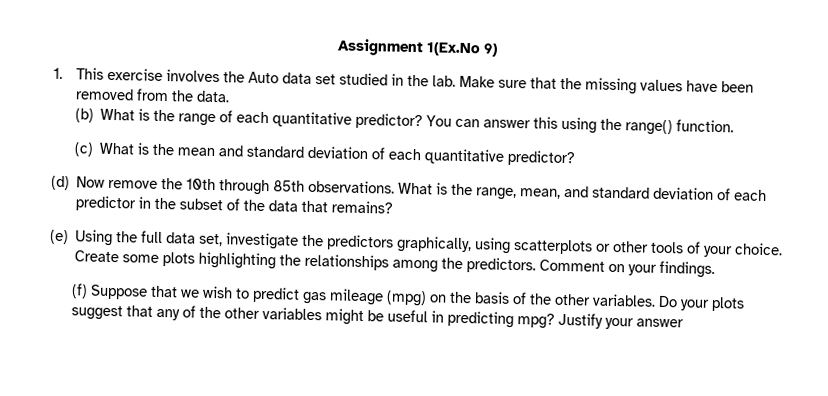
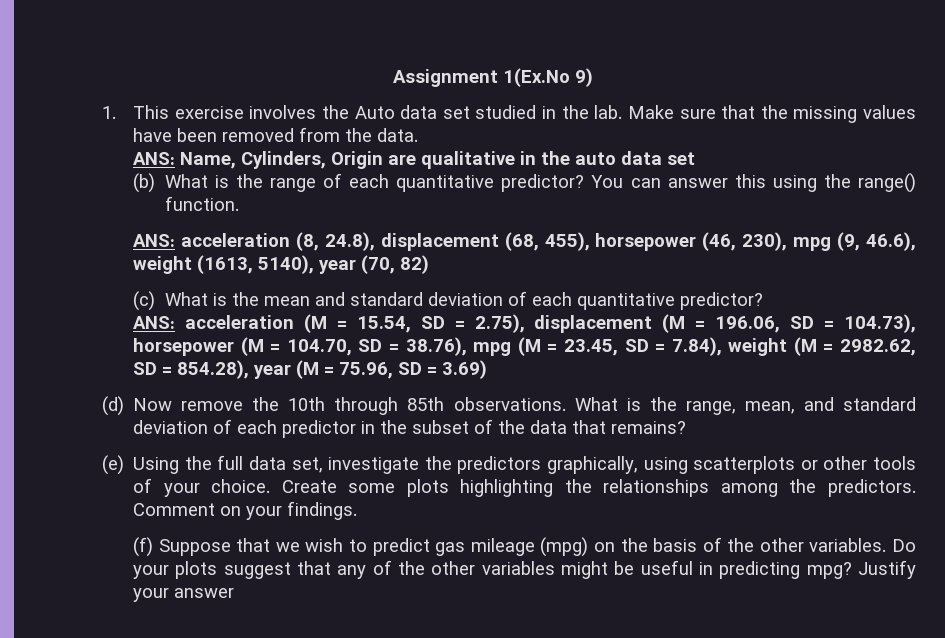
+ ANS: Name, Cylinders, Origin are qualitative in the auto data set
+ ANS: acceleration (8, 24.8), displacement (68, 455), horsepower (46, 230), mpg (9, 46.6), weight (1613, 5140), year (70, 82)
+ ANS: acceleration (M = 15.54, SD = 2.75), displacement (M = 196.06, SD = 104.73), horsepower (M = 104.70, SD = 38.76), mpg (M = 23.45, SD = 7.84), weight (M = 2982.62, SD = 854.28), year (M = 75.96, SD = 3.69)

